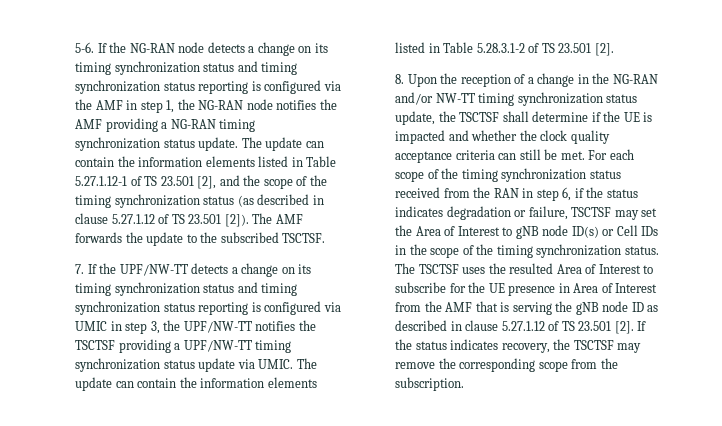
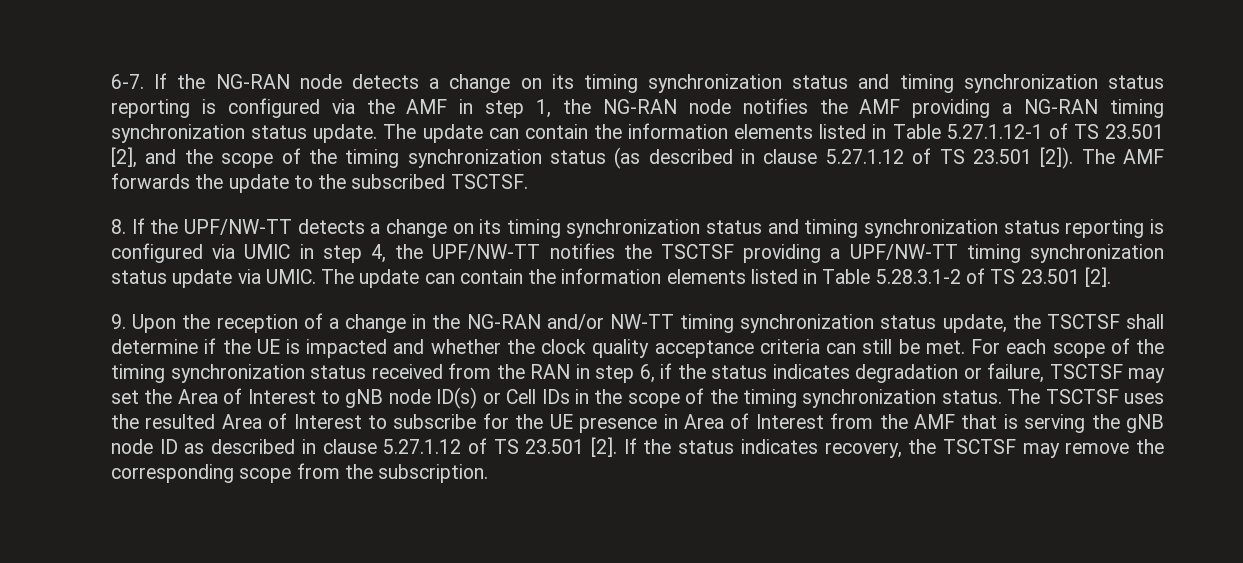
- 5-6.
+ 6-7.
- 7. If the UPF/NW-TT detects a change on its timing synchronization status and timing synchronization status reporting is configured via UMIC in step 3, the UPF/NW-TT notifies the TSCTSF providing a UPF/NW-TT timing synchronization status update via UMIC.
+ 8. If the UPF/NW-TT detects a change on its timing synchronization status and timing synchronization status reporting is configured via UMIC in step 4, the UPF/NW-TT notifies the TSCTSF providing a UPF/NW-TT timing synchronization status update via UMIC.
- 8. Upon the reception of a change in the NG-RAN and/or NW-TT timing synchronization status update, the TSCTSF shall determine if the UE is impacted and whether the clock quality acceptance criteria can still be met.
+ 9. Upon the reception of a change in the NG-RAN and/or NW-TT timing synchronization status update, the TSCTSF shall determine if the UE is impacted and whether the clock quality acceptance criteria can still be met.

